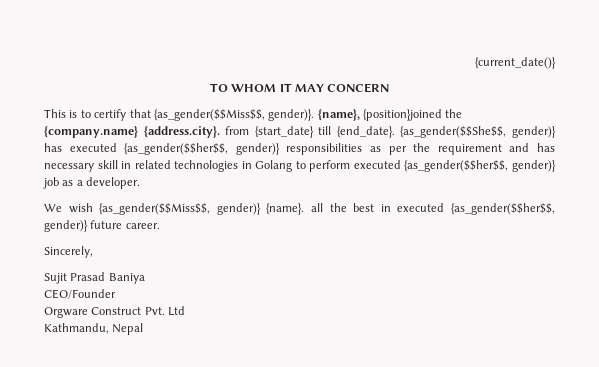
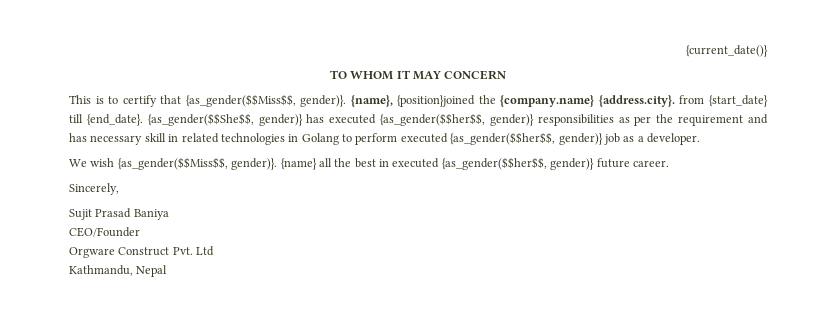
- We wish {as_gender($$Miss$$, gender)} {name}. all the best in executed {as_gender($$her$$, gender)} future career.
+ We wish {as_gender($$Miss$$, gender)}. {name} all the best in executed {as_gender($$her$$, gender)} future career.

